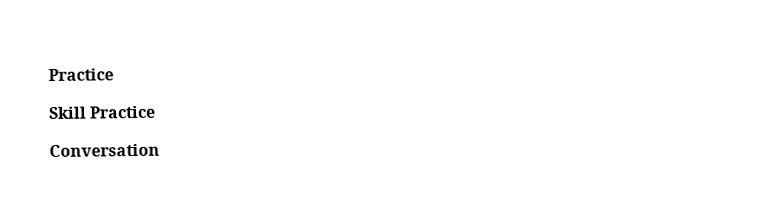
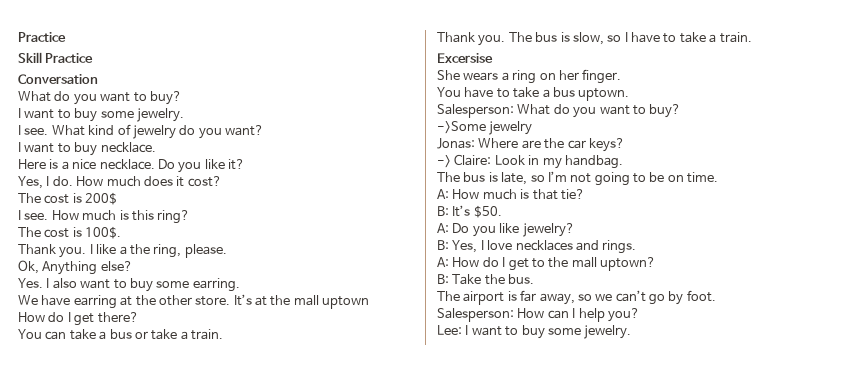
  Conversation
+ What do you want to buy?
+ I want to buy some jewelry.
+ I see. What kind of jewelry do you want?
+ I want to buy necklace.
+ Here is a nice necklace. Do you like it?
+ Yes, I do. How much does it cost?
+ The cost is 200$
+ I see. How much is this ring?
+ The cost is 100$.
+ Thank you. I like a the ring, please.
+ Ok, Anything else?
+ Yes. I also want to buy some earring.
+ We have earring at the other store. It’s at the mall uptown
+ How do I get there?
+ You can take a bus or take a train.
+ Thank you. The bus is slow, so I have to take a train.
+ Excersise
+ She wears a ring on her finger.
+ You have to take a bus uptown.
+ Salesperson: What do you want to buy?
+ ->Some jewelry
+ Jonas: Where are the car keys?
+ -> Claire: Look in my handbag.
+ The bus is late, so I’m not going to be on time.
+ A: How much is that tie?
+ B: It’s $50.
+ A: Do you like jewelry?
+ B: Yes, I love necklaces and rings.
+ A: How do I get to the mall uptown?
+ B: Take the bus.
+ The airport is far away, so we can’t go by foot.
+ Salesperson: How can I help you?
+ Lee: I want to buy some jewelry.

